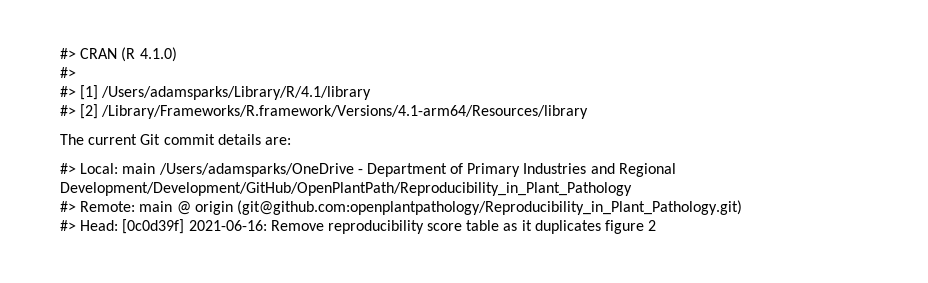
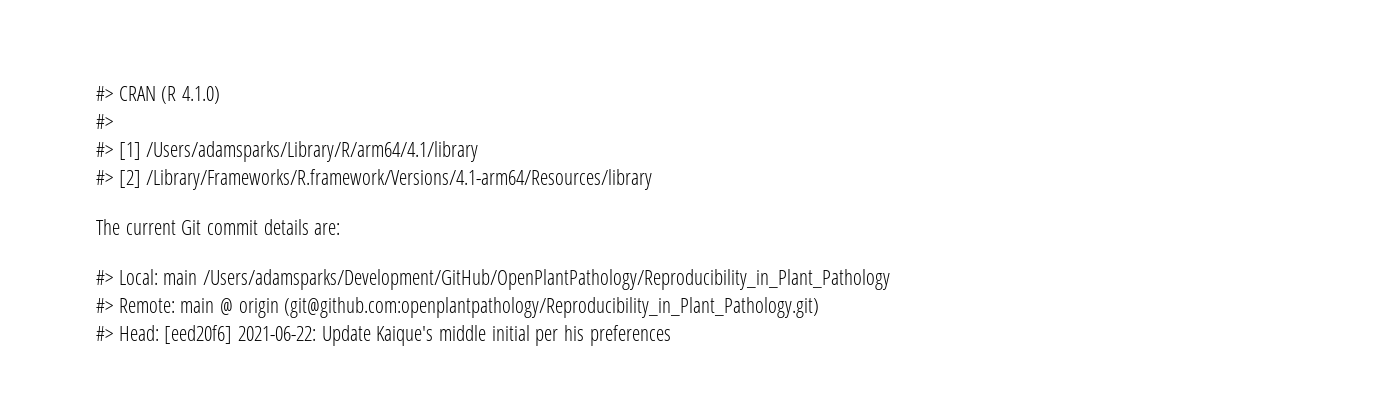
- #> [1] /Users/adamsparks/Library/R/4.1/library
+ #> [1] /Users/adamsparks/Library/R/arm64/4.1/library
- #> Local: main /Users/adamsparks/OneDrive - Department of Primary Industries and Regional Development/Development/GitHub/OpenPlantPath/Reproducibility_in_Plant_Pathology
+ #> Local: main /Users/adamsparks/Development/GitHub/OpenPlantPathology/Reproducibility_in_Plant_Pathology
- #> Head: [0c0d39f] 2021-06-16: Remove reproducibility score table as it duplicates figure 2
+ #> Head: [eed20f6] 2021-06-22: Update Kaique's middle initial per his preferences

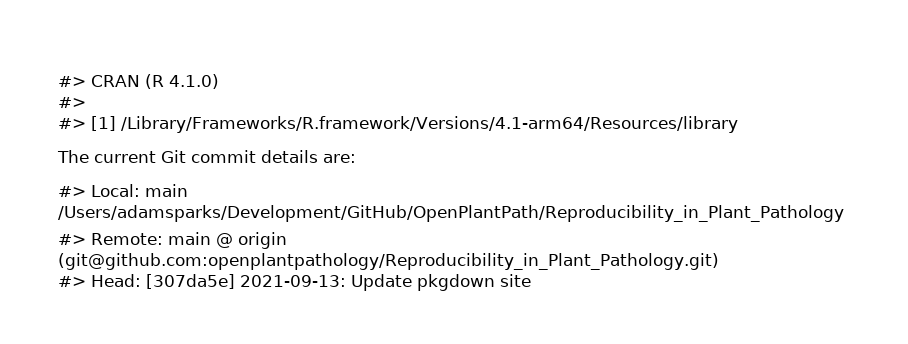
- #> [1] /Users/adamsparks/Library/R/arm64/4.1/library
- #> [2] /Library/Frameworks/R.framework/Versions/4.1-arm64/Resources/library
+ #> [1] /Library/Frameworks/R.framework/Versions/4.1-arm64/Resources/library
- #> Local: main /Users/adamsparks/Development/GitHub/OpenPlantPathology/Reproducibility_in_Plant_Pathology
+ #> Local: main /Users/adamsparks/Development/GitHub/OpenPlantPath/Reproducibility_in_Plant_Pathology
- #> Head: [eed20f6] 2021-06-22: Update Kaique's middle initial per his preferences
+ #> Head: [307da5e] 2021-09-13: Update pkgdown site

